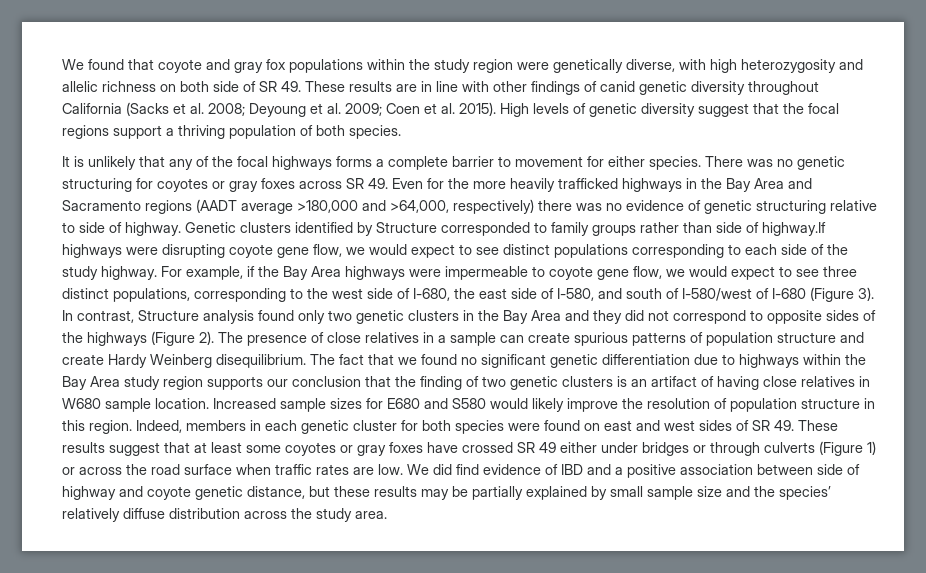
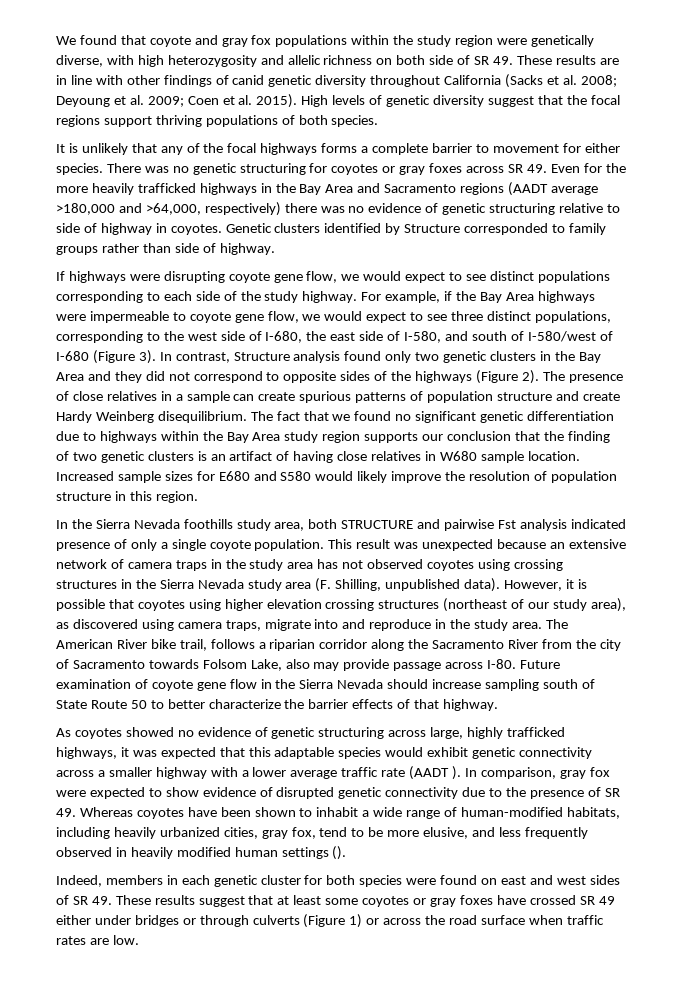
- High levels of genetic diversity suggest that the focal regions support a thriving population of both species.
+ High levels of genetic diversity suggest that the focal regions support thriving populations of both species.
- There was no genetic structuring for coyotes or gray foxes across SR 49. Even for the more heavily trafficked highways in the Bay Area and Sacramento regions (AADT average >180,000 and >64,000, respectively) there was no evidence of genetic structuring relative to side of highway.
+ There was no genetic structuring for coyotes or gray foxes across SR 49. Even for the more heavily trafficked highways in the Bay Area and Sacramento regions (AADT average >180,000 and >64,000, respectively) there was no evidence of genetic structuring relative to side of highway in coyotes.
- Genetic clusters identified by Structure corresponded to family groups rather than side of highway.If highways were disrupting coyote gene flow, we would expect to see distinct populations corresponding to each side of the study highway.
+ Genetic clusters identified by Structure corresponded to family groups rather than side of highway.
+ If highways were disrupting coyote gene flow, we would expect to see distinct populations corresponding to each side of the study highway.
- Increased sample sizes for E680 and S580 would likely improve the resolution of population structure in this region. Indeed, members in each genetic cluster for both species were found on east and west sides of SR 49. These results suggest that at least some coyotes or gray foxes have crossed SR 49 either under bridges or through culverts (Figure 1) or across the road surface when traffic rates are low. We did find evidence of IBD and a positive association between side of highway and coyote genetic distance, but these results may be partially explained by small sample size and the species’ relatively diffuse distribution across the study area.
+ Increased sample sizes for E680 and S580 would likely improve the resolution of population structure in this region.
+ In the Sierra Nevada foothills study area, both STRUCTURE and pairwise Fst analysis indicated presence of only a single coyote population. This result was unexpected because an extensive network of camera traps in the study area has not observed coyotes using crossing structures in the Sierra Nevada study area (F. Shilling, unpublished data). However, it is possible that coyotes using higher elevation crossing structures (northeast of our study area), as discovered using camera traps, migrate into and reproduce in the study area. The American River bike trail, follows a riparian corridor along the Sacramento River from the city of Sacramento towards Folsom Lake, also may provide passage across I-80. Future examination of coyote gene flow in the Sierra Nevada should increase sampling south of State Route 50 to better characterize the barrier effects of that highway.
+ As coyotes showed no evidence of genetic structuring across large, highly trafficked highways, it was expected that this adaptable species would exhibit genetic connectivity across a smaller highway with a lower average traffic rate (AADT ). In comparison, gray fox were expected to show evidence of disrupted genetic connectivity due to the presence of SR 49. Whereas coyotes have been shown to inhabit a wide range of human-modified habitats, including heavily urbanized cities, gray fox, tend to be more elusive, and less frequently observed in heavily modified human settings ().
+ Indeed, members in each genetic cluster for both species were found on east and west sides of SR 49. These results suggest that at least some coyotes or gray foxes have crossed SR 49 either under bridges or through culverts (Figure 1) or across the road surface when traffic rates are low.

